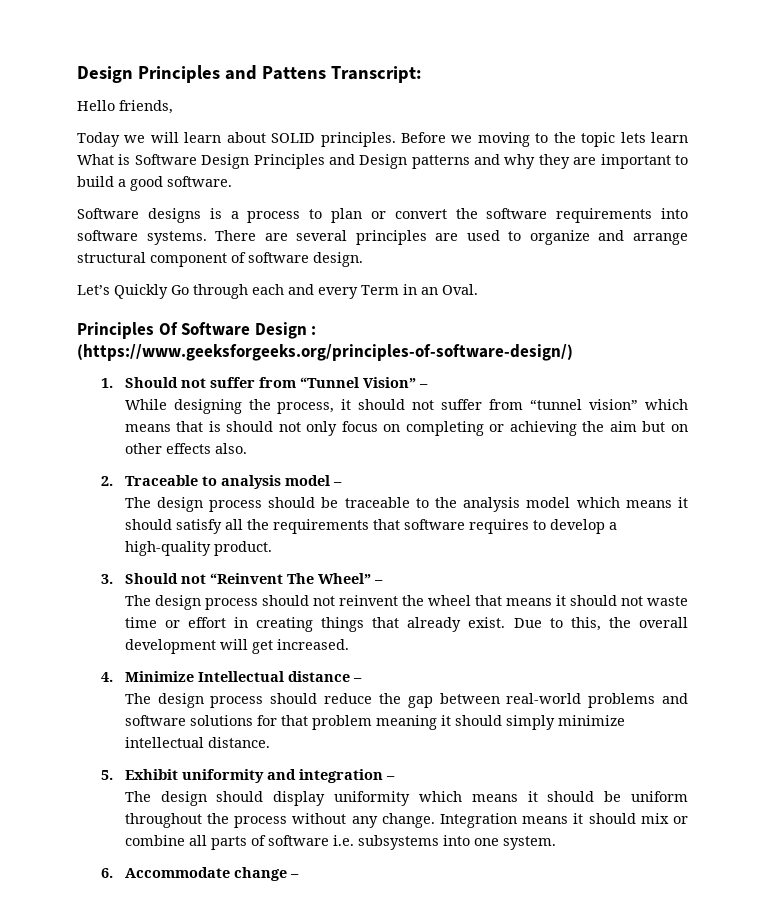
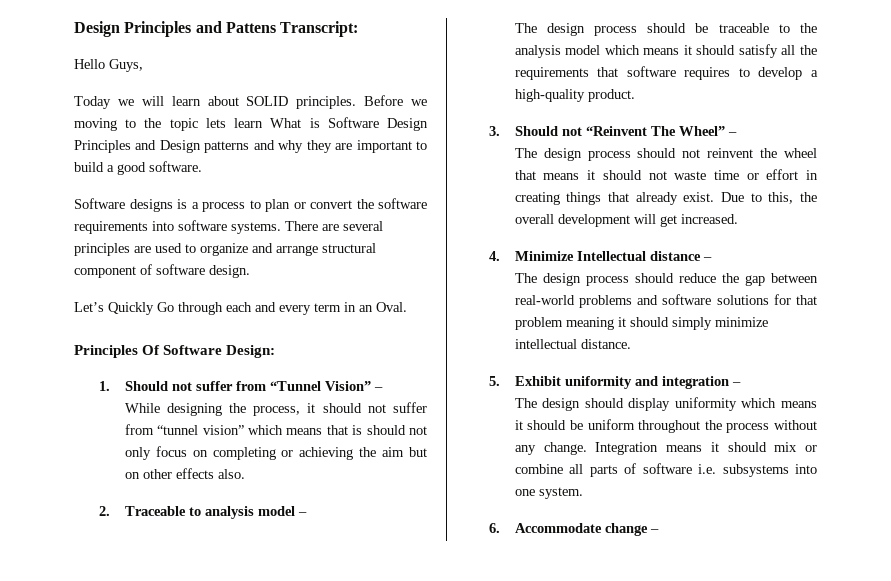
- Hello friends,
+ Hello Guys,
- Let’s Quickly Go through each and every Term in an Oval.
+ Let’s Quickly Go through each and every term in an Oval.
- Principles Of Software Design : (https://www.geeksforgeeks.org/principles-of-software-design/)
+ Principles Of Software Design:

